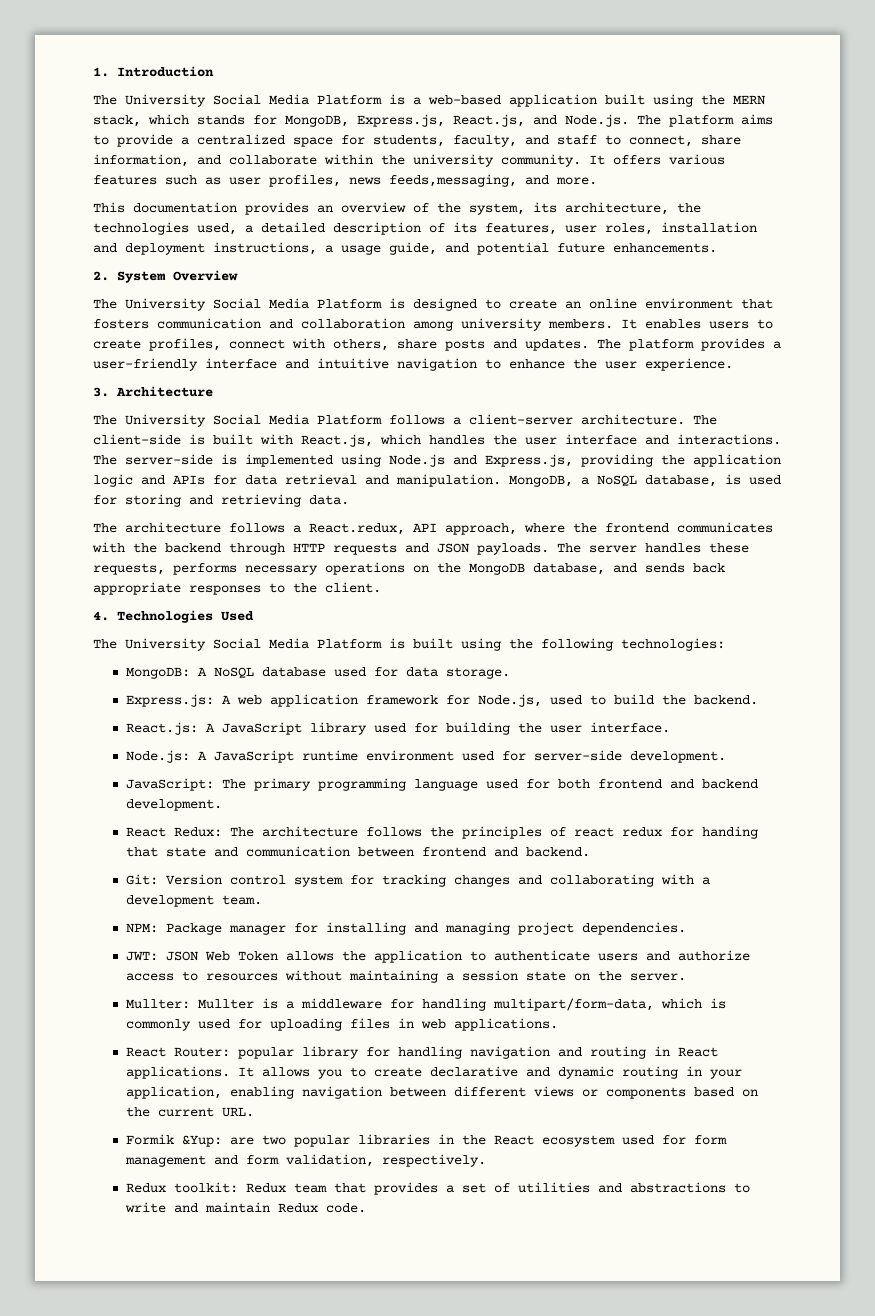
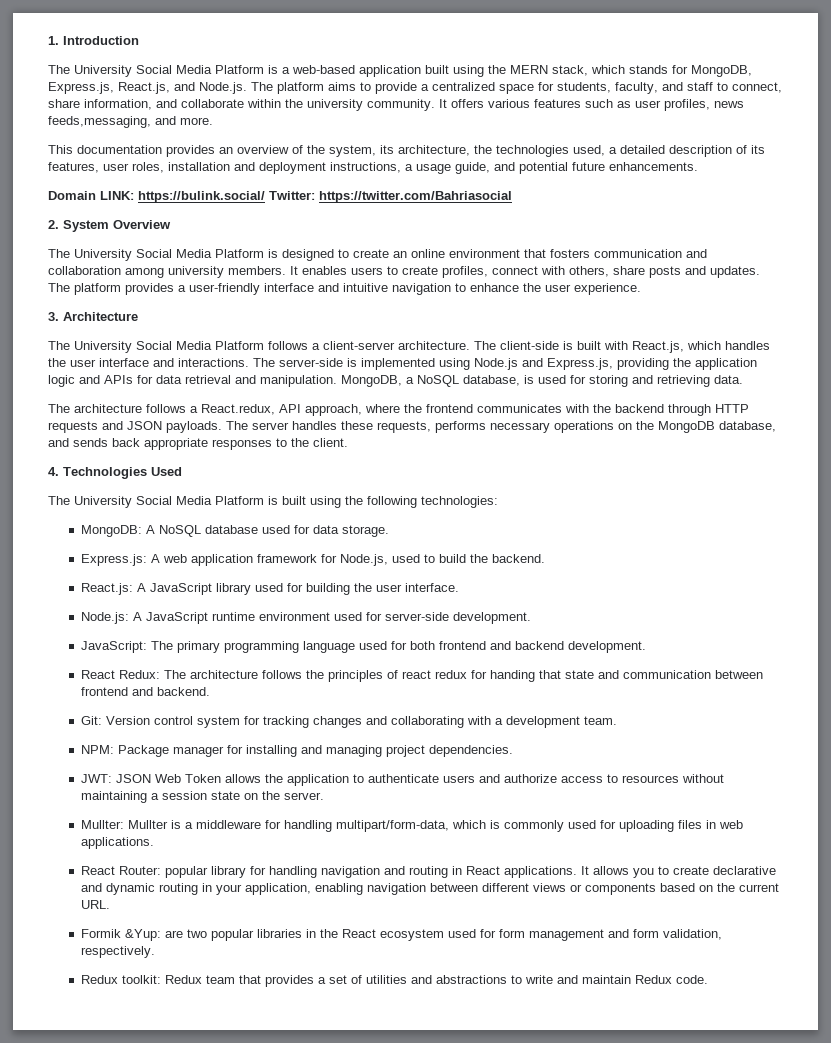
+ Domain LINK: https://bulink.social/ Twitter: https://twitter.com/Bahriasocial

